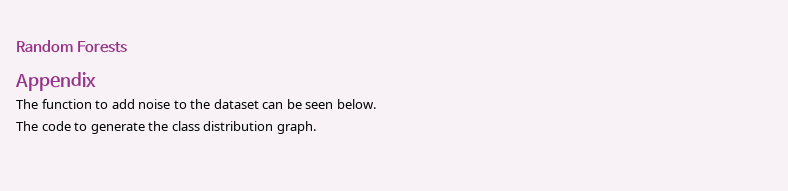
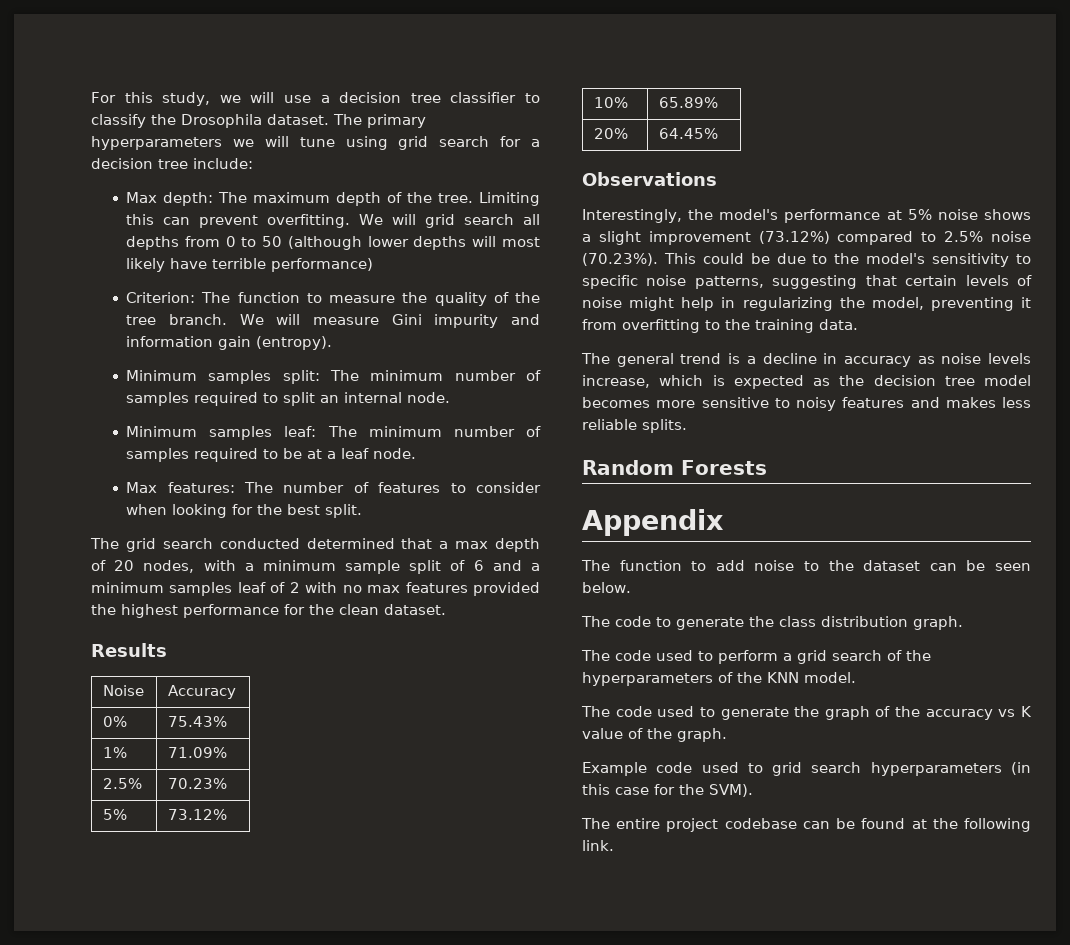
+ For this study, we will use a decision tree classifier to classify the Drosophila dataset. The primary hyperparameters we will tune using grid search for a decision tree include:
+ Max depth: The maximum depth of the tree. Limiting this can prevent overfitting. We will grid search all depths from 0 to 50 (although lower depths will most likely have terrible performance)
+ Criterion: The function to measure the quality of the tree branch. We will measure Gini impurity and information gain (entropy).
+ Minimum samples split: The minimum number of samples required to split an internal node.
+ Minimum samples leaf: The minimum number of samples required to be at a leaf node.
+ Max features: The number of features to consider when looking for the best split.
+ The grid search conducted determined that a max depth of 20 nodes, with a minimum sample split of 6 and a minimum samples leaf of 2 with no max features provided the highest performance for the clean dataset.
+ Results
+ Noise | Accuracy
+ 0% | 75.43%
+ 1% | 71.09%
+ 2.5% | 70.23%
+ 5% | 73.12%
+ 10% | 65.89%
+ 20% | 64.45%
+ Observations
+ Interestingly, the model's performance at 5% noise shows a slight improvement (73.12%) compared to 2.5% noise (70.23%). This could be due to the model's sensitivity to specific noise patterns, suggesting that certain levels of noise might help in regularizing the model, preventing it from overfitting to the training data.
+ The general trend is a decline in accuracy as noise levels increase, which is expected as the decision tree model becomes more sensitive to noisy features and makes less reliable splits.
+ The code used to perform a grid search of the hyperparameters of the KNN model.
+ The code used to generate the graph of the accuracy vs K value of the graph.
+ Example code used to grid search hyperparameters (in this case for the SVM).
+ The entire project codebase can be found at the following link.

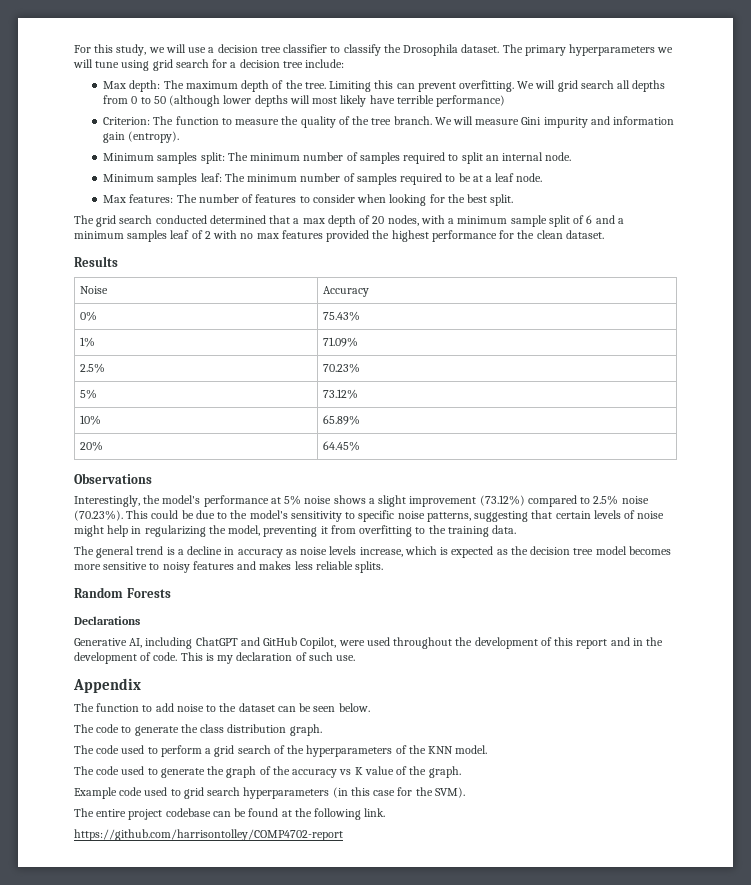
+ Declarations
+ Generative AI, including ChatGPT and GitHub Copilot, were used throughout the development of this report and in the development of code. This is my declaration of such use.
+ https://github.com/harrisontolley/COMP4702-report

